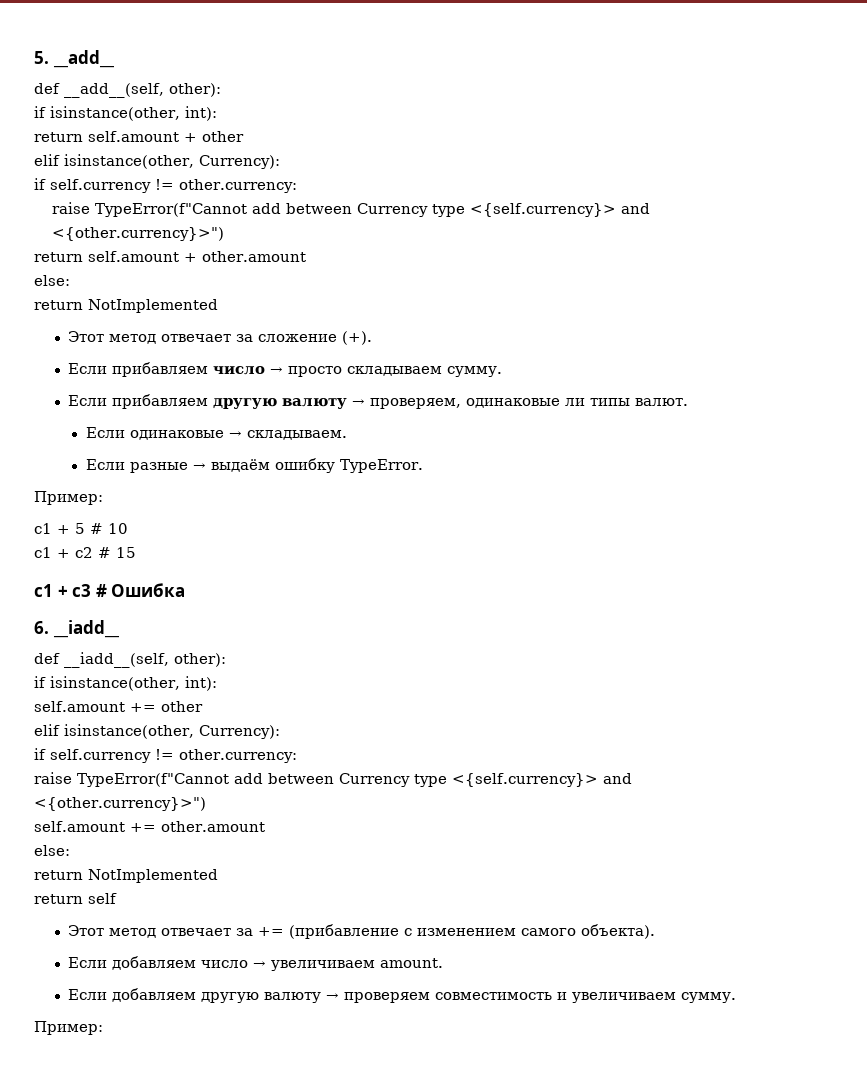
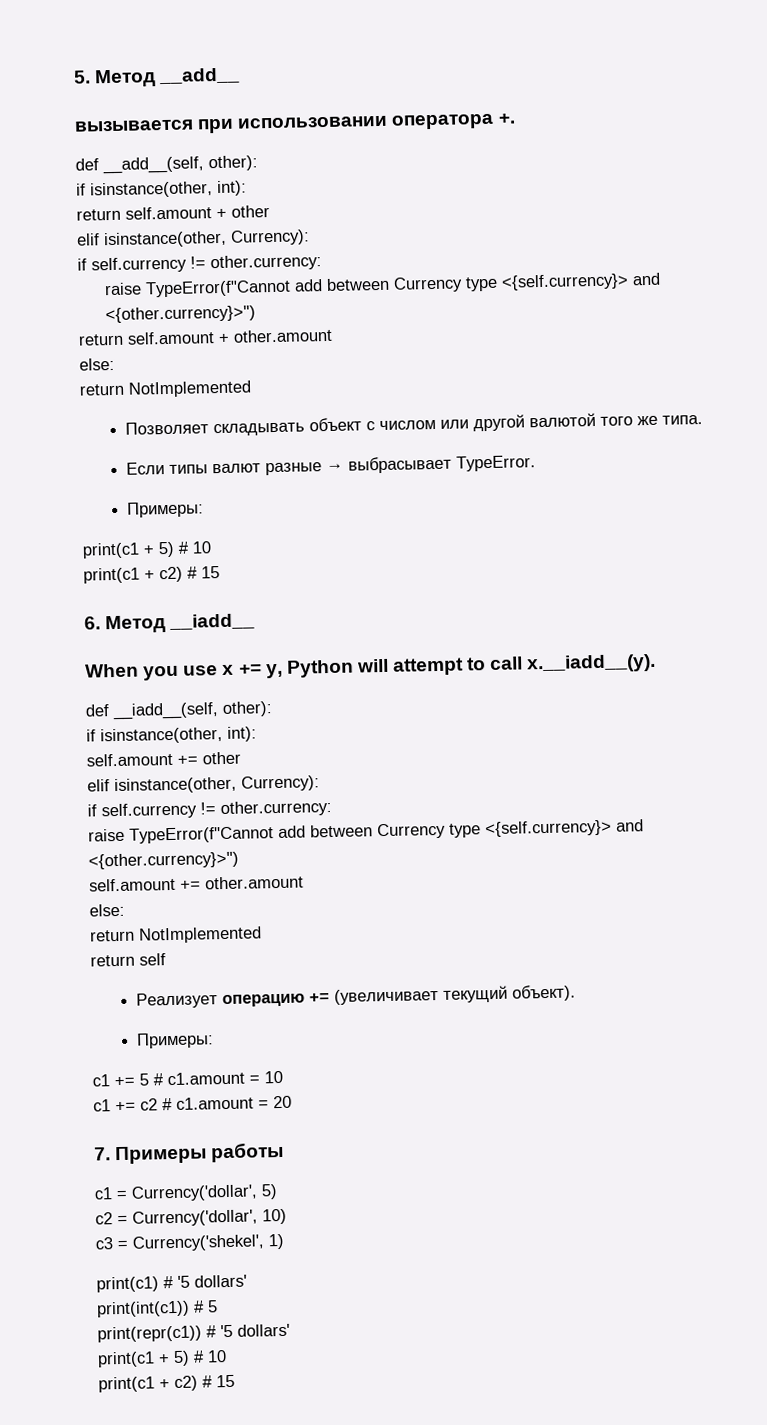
- 5. __add__
+ 5. Метод __add__
+ вызывается при использовании оператора +.
- Этот метод отвечает за сложение (+).
- Если прибавляем число → просто складываем сумму.
- Если прибавляем другую валюту → проверяем, одинаковые ли типы валют.
- Если одинаковые → складываем.
- Если разные → выдаём ошибку TypeError.
- Пример:
- c1 + 5 # 10
- c1 + c2 # 15
+ Позволяет складывать объект с числом или другой валютой того же типа.
+ Если типы валют разные → выбрасывает TypeError.
+ Примеры:
+ print(c1 + 5) # 10
+ print(c1 + c2) # 15
- c1 + c3 # Ошибка
- 6. __iadd__
+ 6. Метод __iadd__
+ When you use x += y, Python will attempt to call x.__iadd__(y).
- Этот метод отвечает за += (прибавление с изменением самого объекта).
- Если добавляем число → увеличиваем amount.
- Если добавляем другую валюту → проверяем совместимость и увеличиваем сумму.
- Пример:
+ Реализует операцию += (увеличивает текущий объект).
+ Примеры:
+ c1 += 5 # c1.amount = 10
+ c1 += c2 # c1.amount = 20
+ 7. Примеры работы
+ c1 = Currency('dollar', 5)
+ c2 = Currency('dollar', 10)
+ c3 = Currency('shekel', 1)
+ print(c1) # '5 dollars'
+ print(int(c1)) # 5
+ print(repr(c1)) # '5 dollars'
+ print(c1 + 5) # 10
+ print(c1 + c2) # 15

